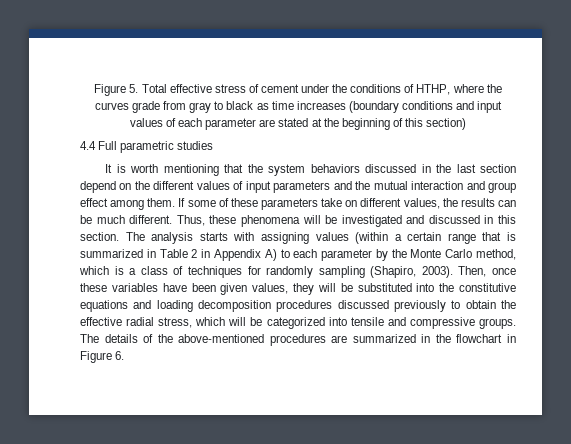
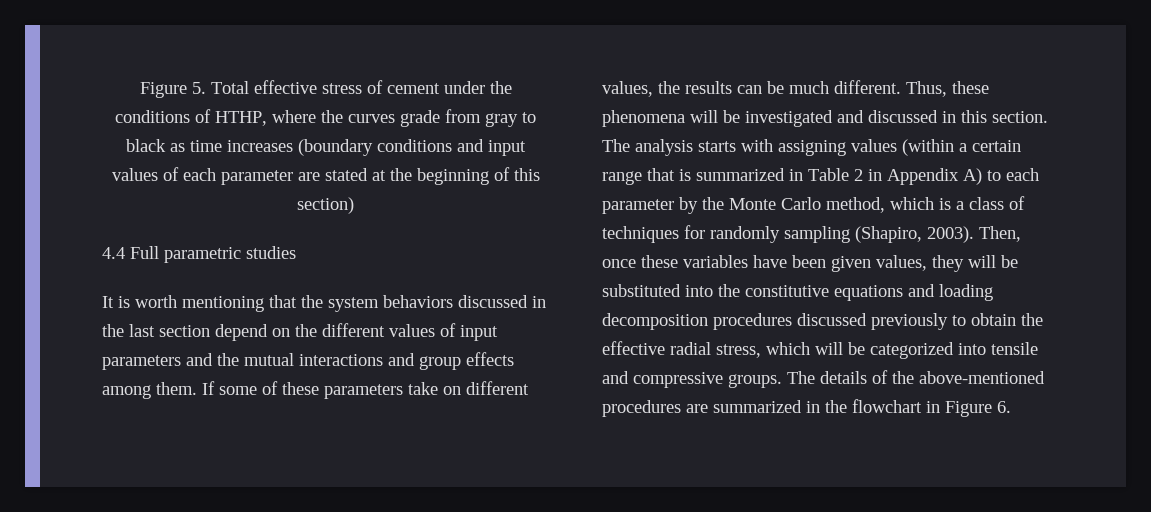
- It is worth mentioning that the system behaviors discussed in the last section depend on the different values of input parameters and the mutual interaction and group effect among them.
+ It is worth mentioning that the system behaviors discussed in the last section depend on the different values of input parameters and the mutual interactions and group effects among them.

